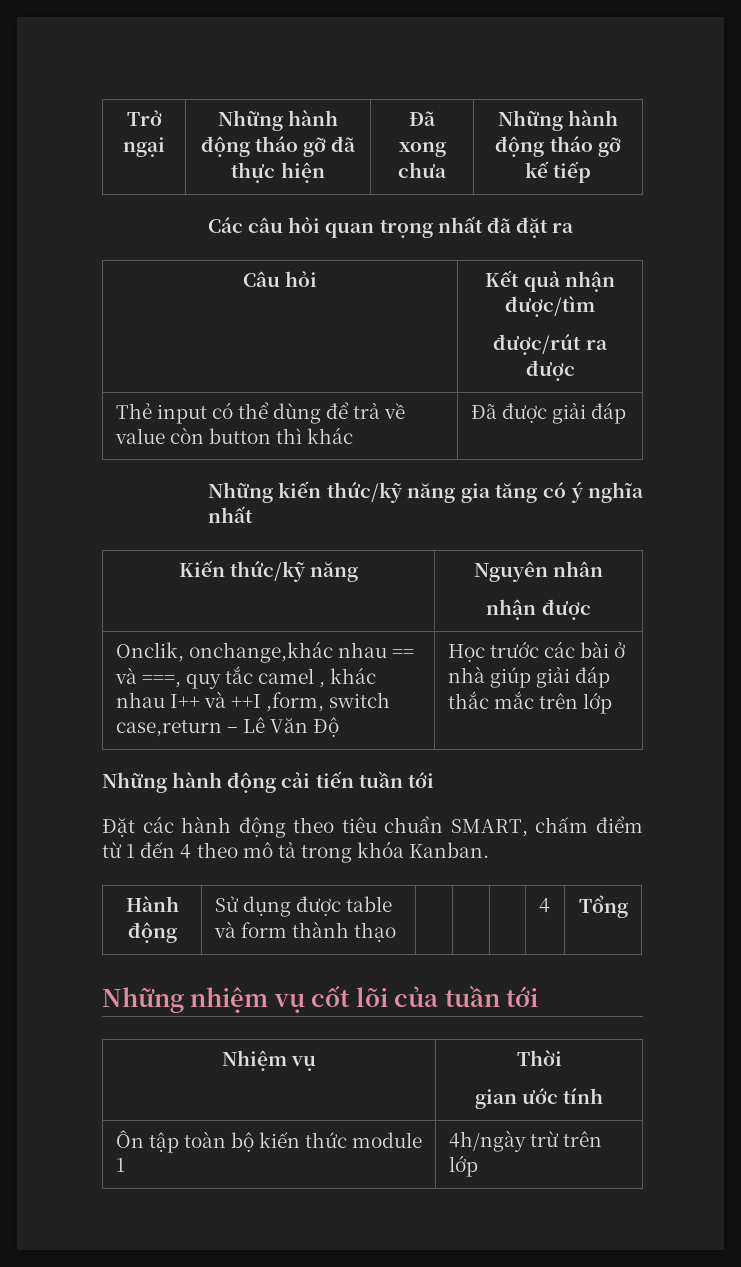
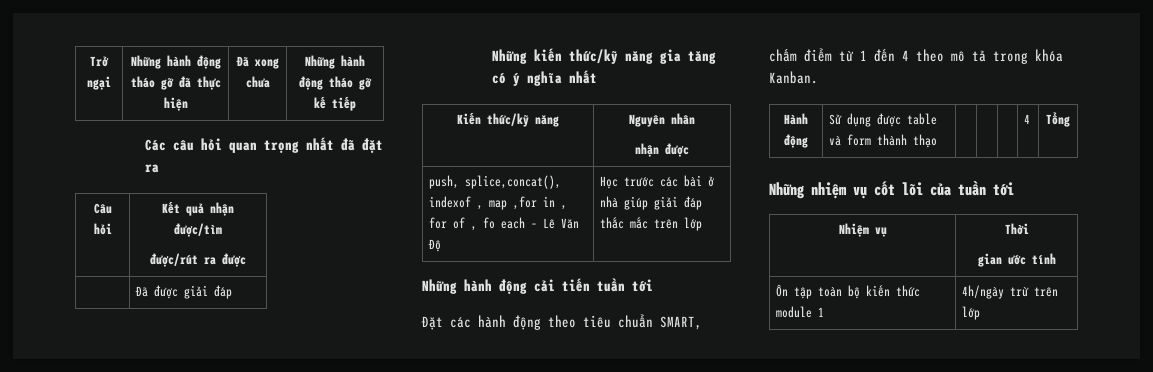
- Thẻ input có thể dùng để trả về value còn button thì khác | Đã được giải đáp
+ | Đã được giải đáp
- Onclik, onchange,khác nhau == và ===, quy tắc camel , khác nhau I++ và ++I ,form, switch case,return – Lê Văn Độ | Học trước các bài ở nhà giúp giải đáp thắc mắc trên lớp
+ push, splice,concat(), indexof , map ,for in , for of , fo each – Lê Văn Độ | Học trước các bài ở nhà giúp giải đáp thắc mắc trên lớp

